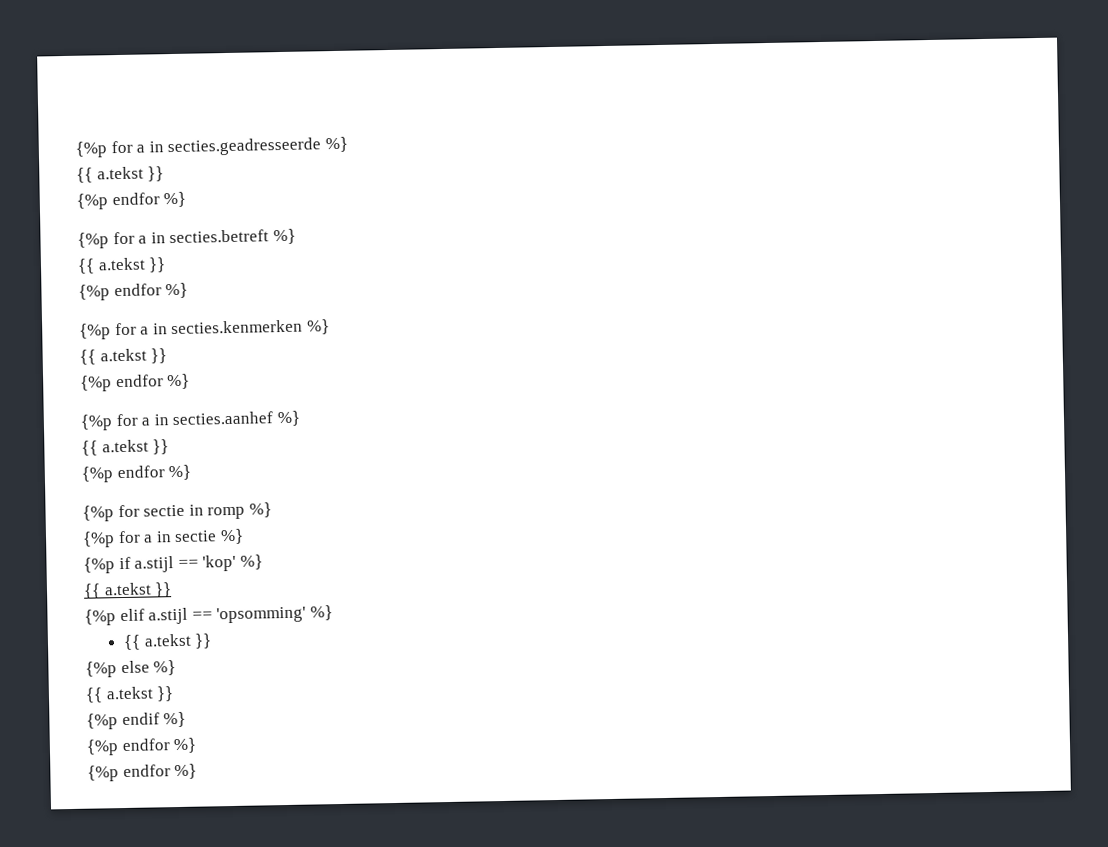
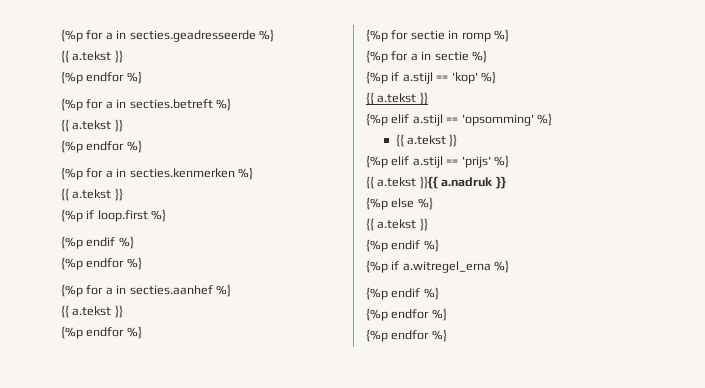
+ {%p if loop.first %}
+ {%p endif %}
+ {%p elif a.stijl == 'prijs' %}
+ {{ a.tekst }}{{ a.nadruk }}
+ {%p if a.witregel_erna %}
+ {%p endif %}

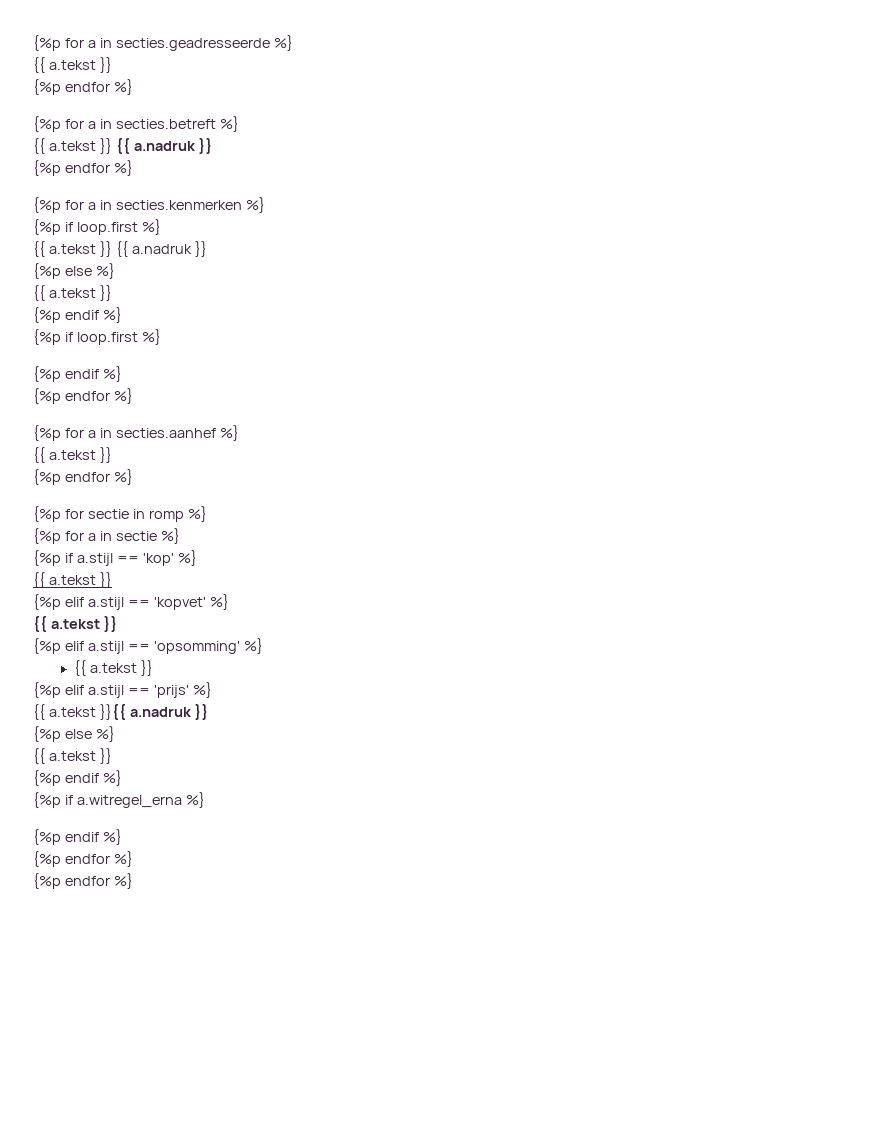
  {%p for a in secties.betreft %}
- {{ a.tekst }}
+ {{ a.tekst }} {{ a.nadruk }}
  {%p for a in secties.kenmerken %}
+ {%p if loop.first %}
+ {{ a.tekst }} {{ a.nadruk }}
+ {%p else %}
  {{ a.tekst }}
+ {%p endif %}
+ {%p elif a.stijl == 'kopvet' %}
+ {{ a.tekst }}

